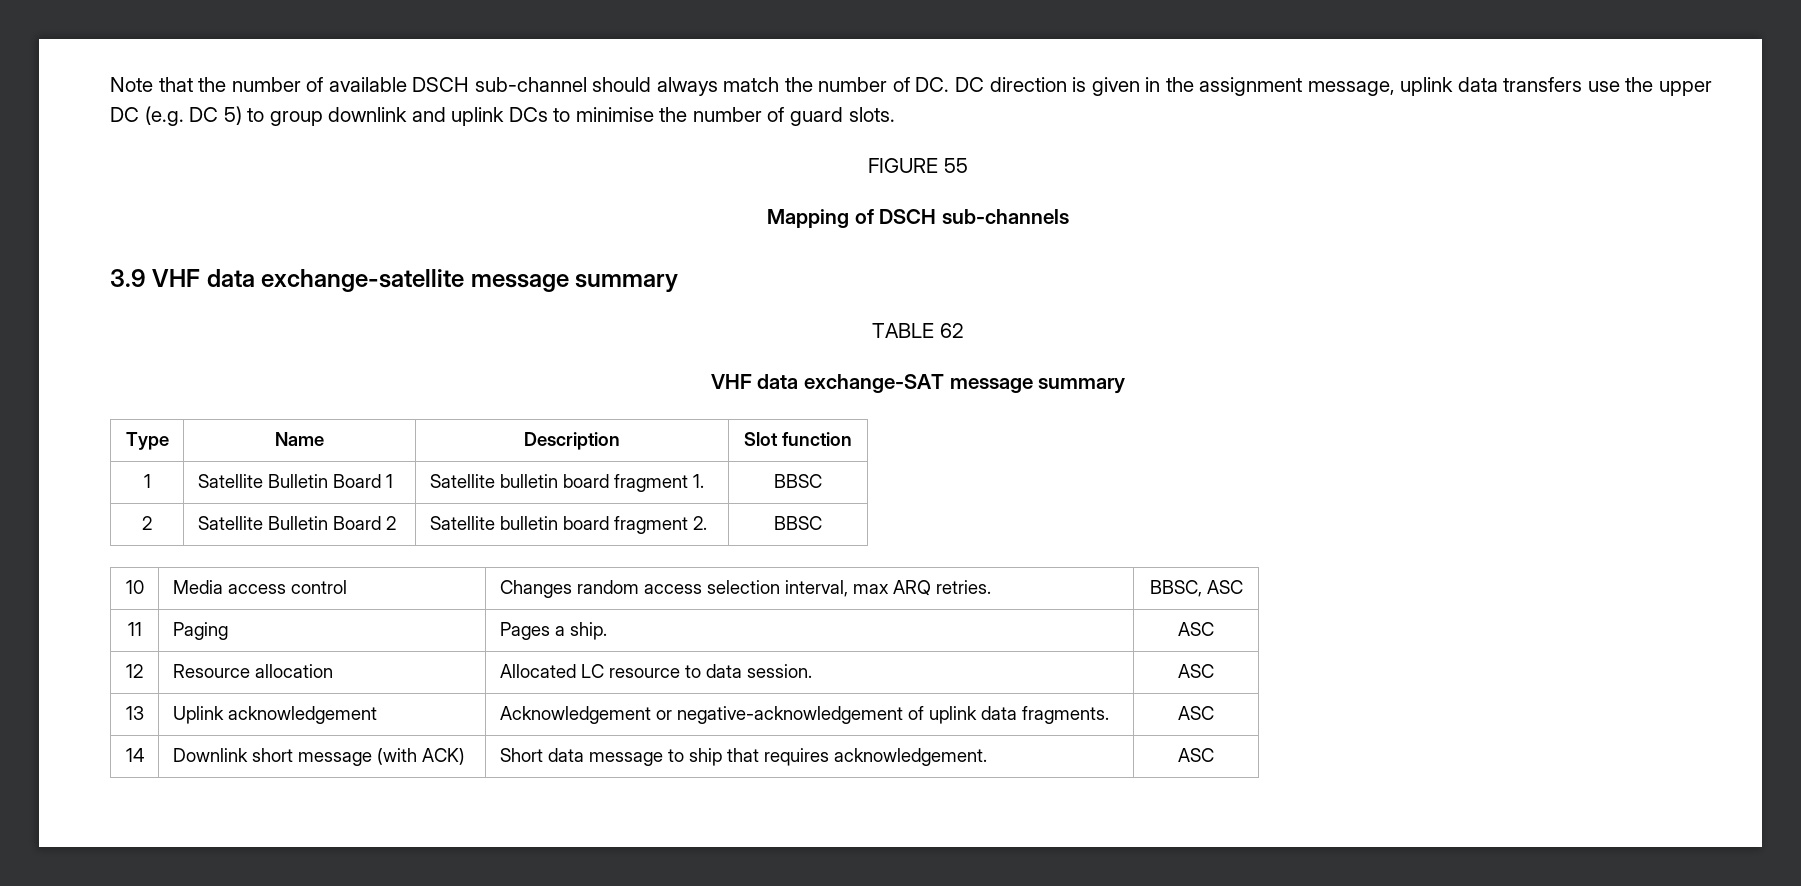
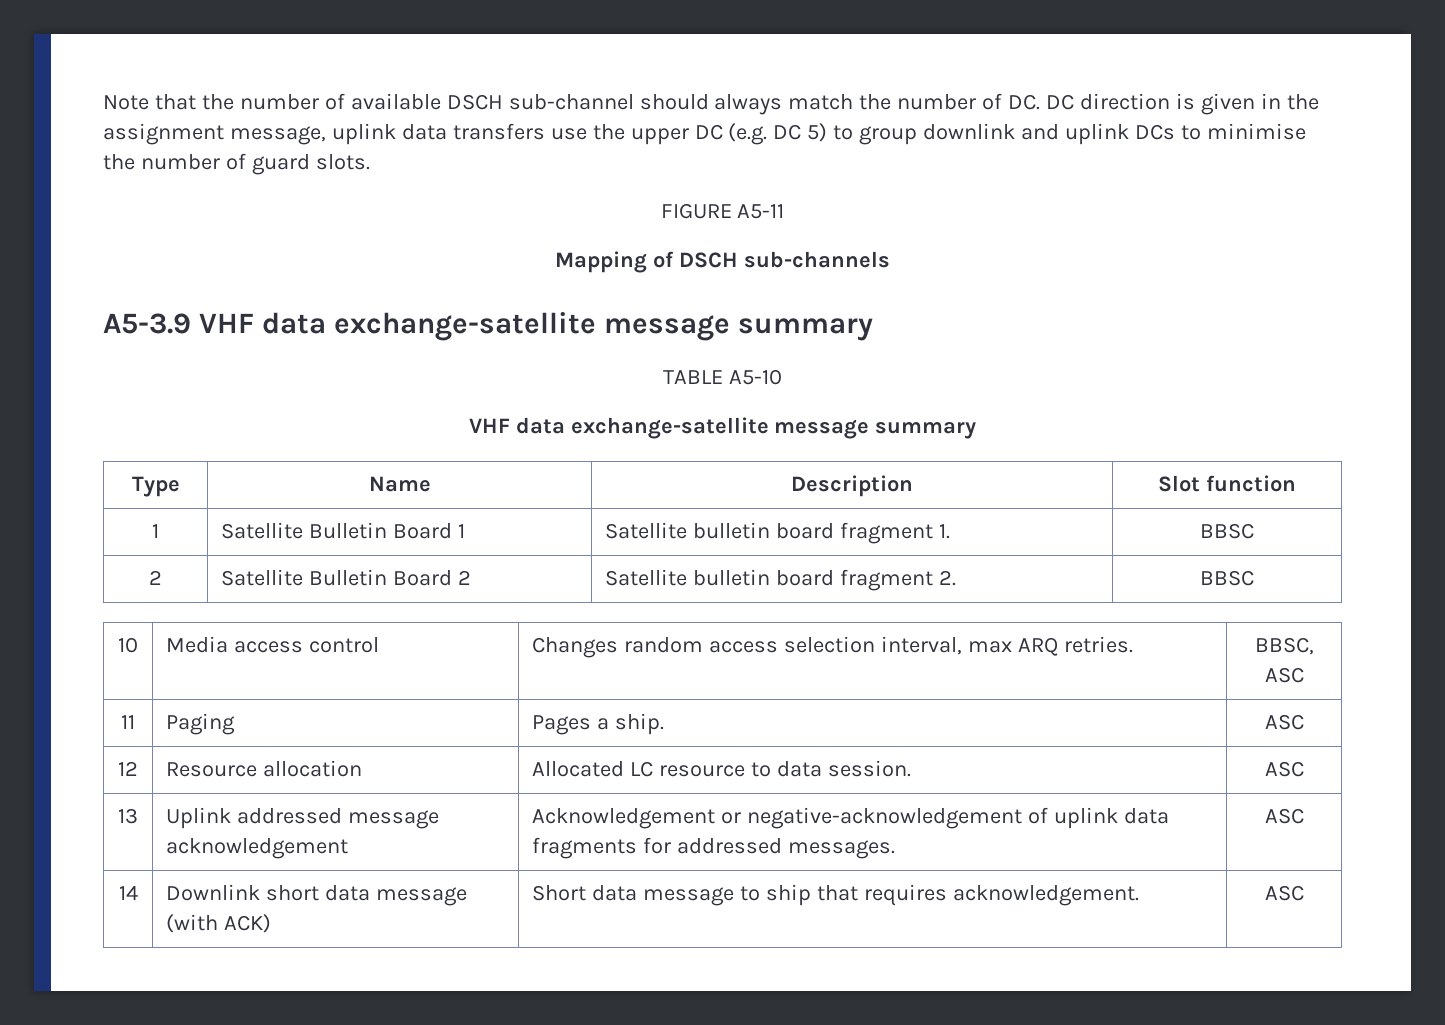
- FIGURE 55
+ FIGURE A5-11
- 3.9 VHF data exchange-satellite message summary
+ A5-3.9 VHF data exchange-satellite message summary
- TABLE 62
- VHF data exchange-SAT message summary
+ TABLE A5-10
+ VHF data exchange-satellite message summary
- 13 | Uplink acknowledgement | Acknowledgement or negative-acknowledgement of uplink data fragments. | ASC
+ 13 | Uplink addressed message acknowledgement | Acknowledgement or negative-acknowledgement of uplink data fragments for addressed messages. | ASC
- 14 | Downlink short message (with ACK) | Short data message to ship that requires acknowledgement. | ASC
+ 14 | Downlink short data message (with ACK) | Short data message to ship that requires acknowledgement. | ASC

